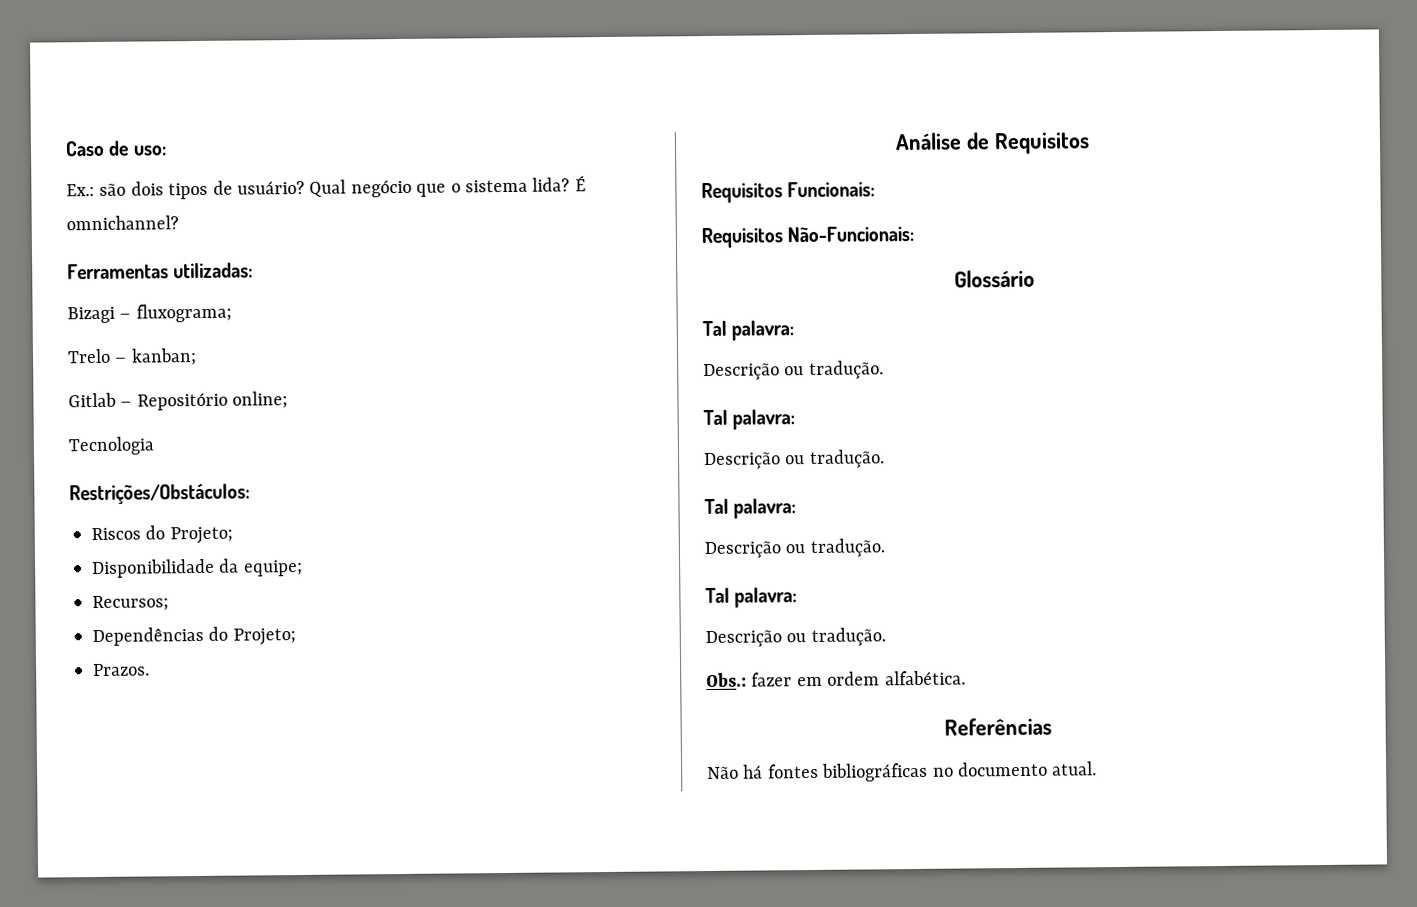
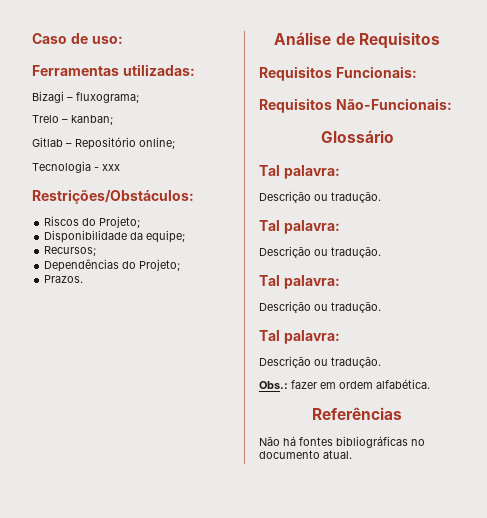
- Ex.: são dois tipos de usuário? Qual negócio que o sistema lida? É omnichannel?
- Tecnologia
+ Tecnologia - xxx

